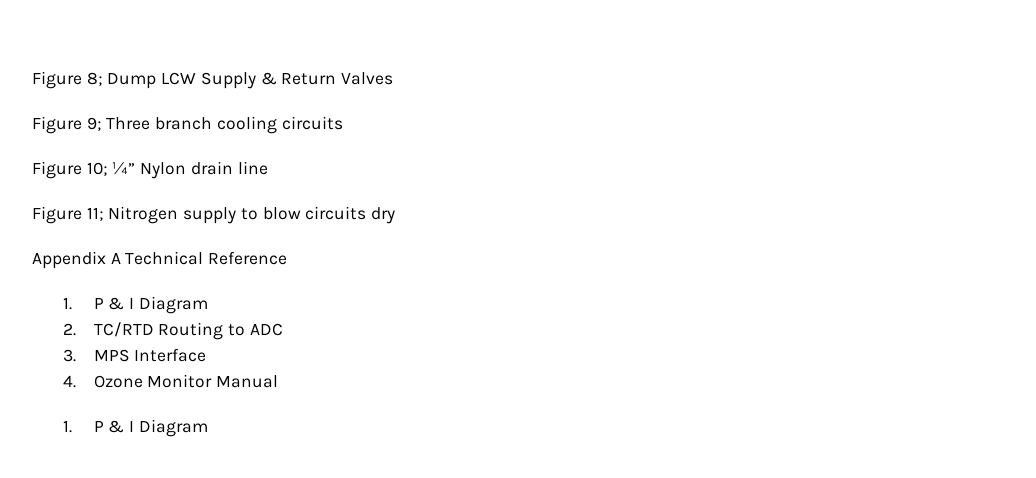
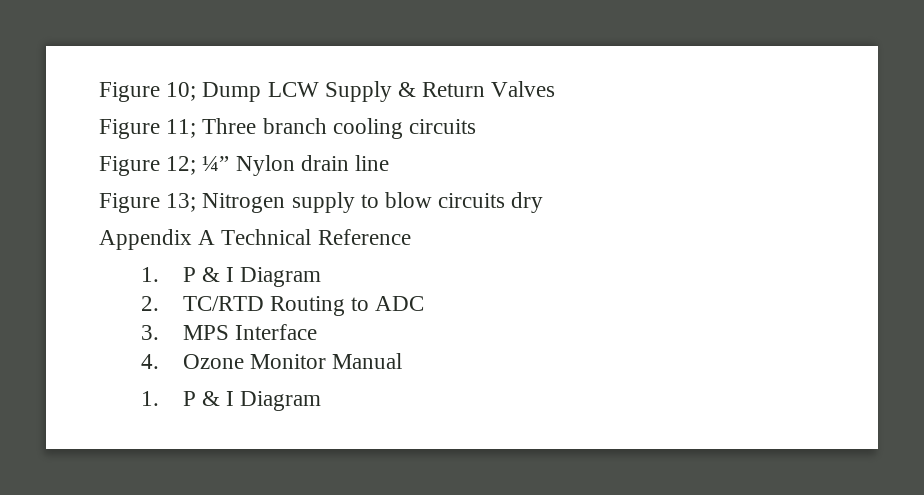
- Figure 8; Dump LCW Supply & Return Valves
+ Figure 10; Dump LCW Supply & Return Valves
- Figure 9; Three branch cooling circuits
+ Figure 11; Three branch cooling circuits
- Figure 10; ¼” Nylon drain line
+ Figure 12; ¼” Nylon drain line
- Figure 11; Nitrogen supply to blow circuits dry
+ Figure 13; Nitrogen supply to blow circuits dry

